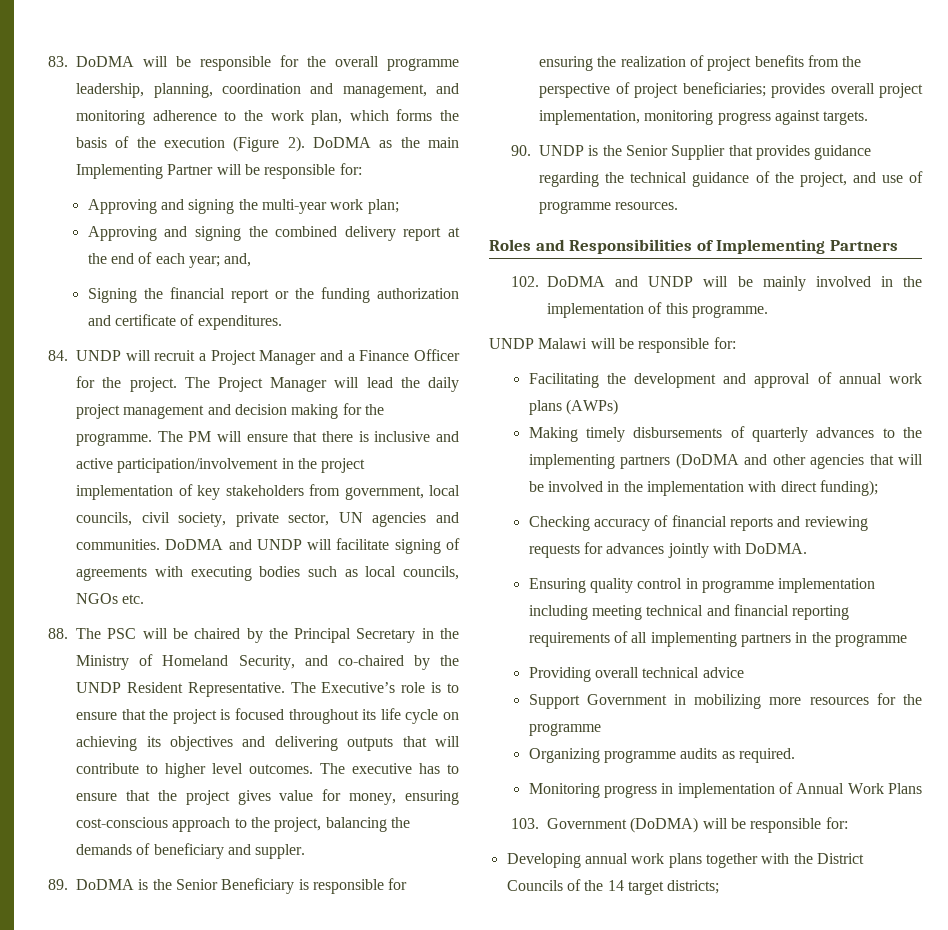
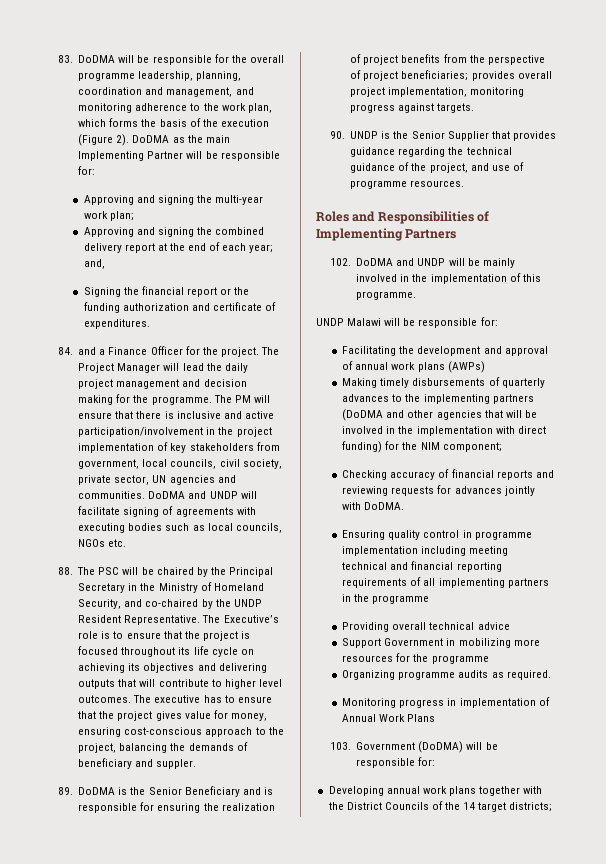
- 84. UNDP will recruit a Project Manager and a Finance Officer for the project.
+ 84. and a Finance Officer for the project.
- 89. DoDMA is the Senior Beneficiary is responsible for ensuring the realization of project benefits from the perspective of project beneficiaries; provides overall project implementation, monitoring progress against targets.
+ 89. DoDMA is the Senior Beneficiary and is responsible for ensuring the realization of project benefits from the perspective of project beneficiaries; provides overall project implementation, monitoring progress against targets.
- Making timely disbursements of quarterly advances to the implementing partners (DoDMA and other agencies that will be involved in the implementation with direct funding);
+ Making timely disbursements of quarterly advances to the implementing partners (DoDMA and other agencies that will be involved in the implementation with direct funding) for the NIM component;

